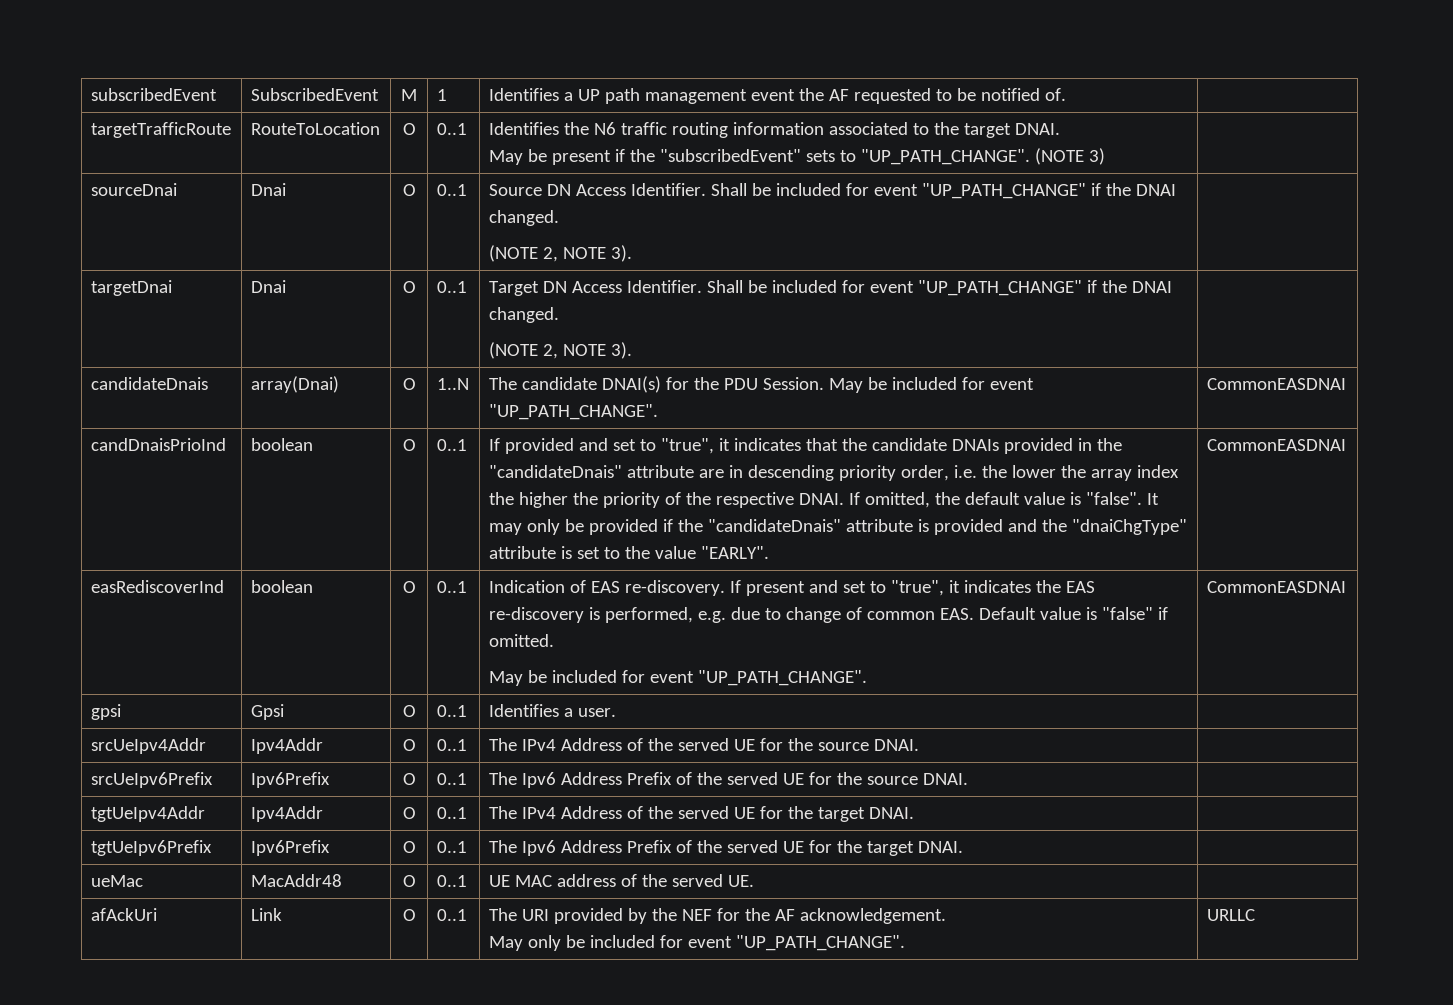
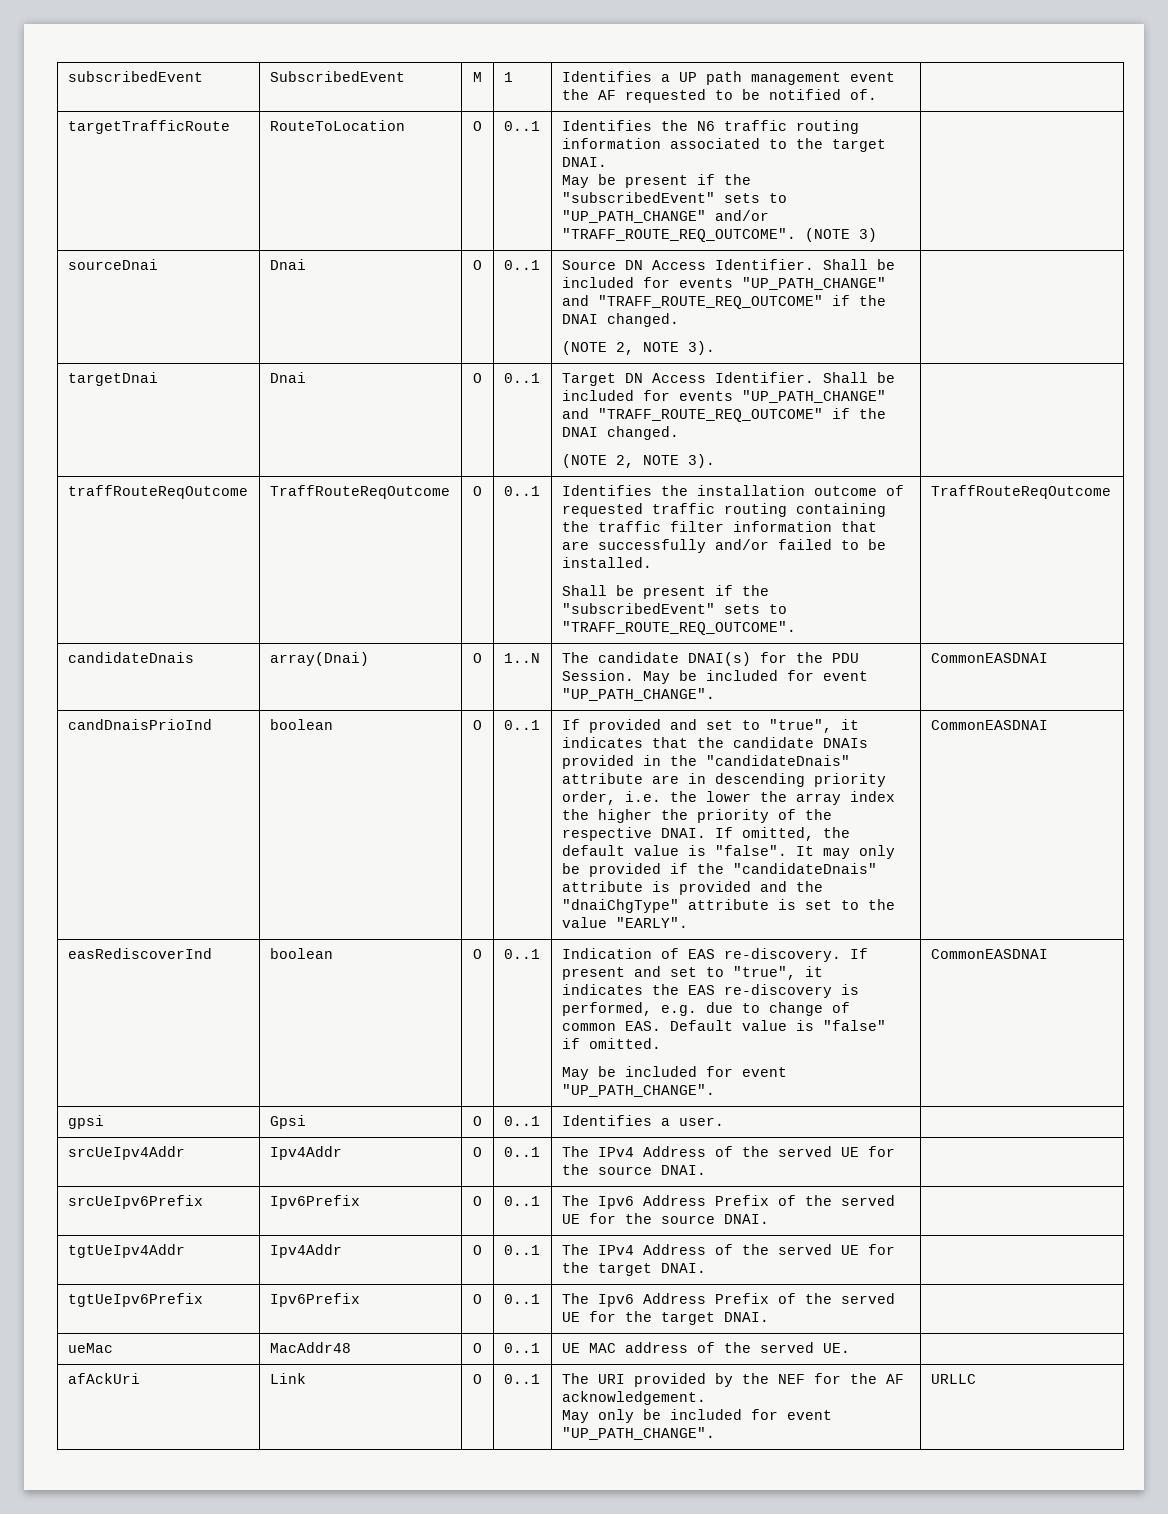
  targetTrafficRoute | RouteToLocation | O | 0..1 | Identifies the N6 traffic routing information associated to the target DNAI.
- May be present if the "subscribedEvent" sets to "UP_PATH_CHANGE". (NOTE 3) |
+ May be present if the "subscribedEvent" sets to "UP_PATH_CHANGE" and/or "TRAFF_ROUTE_REQ_OUTCOME". (NOTE 3) |
- sourceDnai | Dnai | O | 0..1 | Source DN Access Identifier. Shall be included for event "UP_PATH_CHANGE" if the DNAI changed.
+ sourceDnai | Dnai | O | 0..1 | Source DN Access Identifier. Shall be included for events "UP_PATH_CHANGE" and "TRAFF_ROUTE_REQ_OUTCOME" if the DNAI changed.
- targetDnai | Dnai | O | 0..1 | Target DN Access Identifier. Shall be included for event "UP_PATH_CHANGE" if the DNAI changed.
+ targetDnai | Dnai | O | 0..1 | Target DN Access Identifier. Shall be included for events "UP_PATH_CHANGE" and "TRAFF_ROUTE_REQ_OUTCOME" if the DNAI changed.
  (NOTE 2, NOTE 3). |
+ traffRouteReqOutcome | TraffRouteReqOutcome | O | 0..1 | Identifies the installation outcome of requested traffic routing containing the traffic filter information that are successfully and/or failed to be installed.
+ Shall be present if the "subscribedEvent" sets to "TRAFF_ROUTE_REQ_OUTCOME". | TraffRouteReqOutcome

